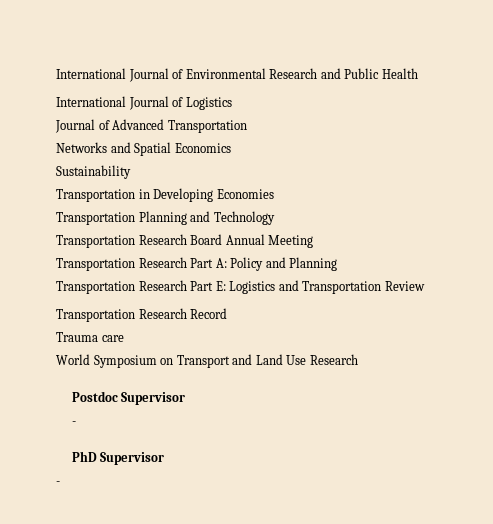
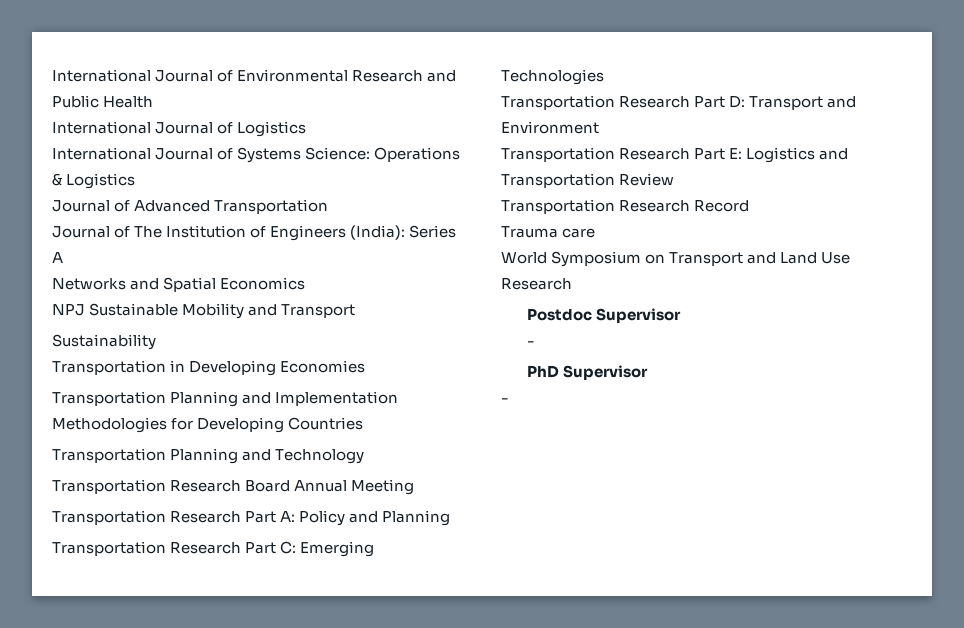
+ International Journal of Systems Science: Operations & Logistics
  Journal of Advanced Transportation
+ Journal of The Institution of Engineers (India): Series A
+ NPJ Sustainable Mobility and Transport
+ Transportation Planning and Implementation Methodologies for Developing Countries
+ Transportation Research Part C: Emerging Technologies
+ Transportation Research Part D: Transport and Environment

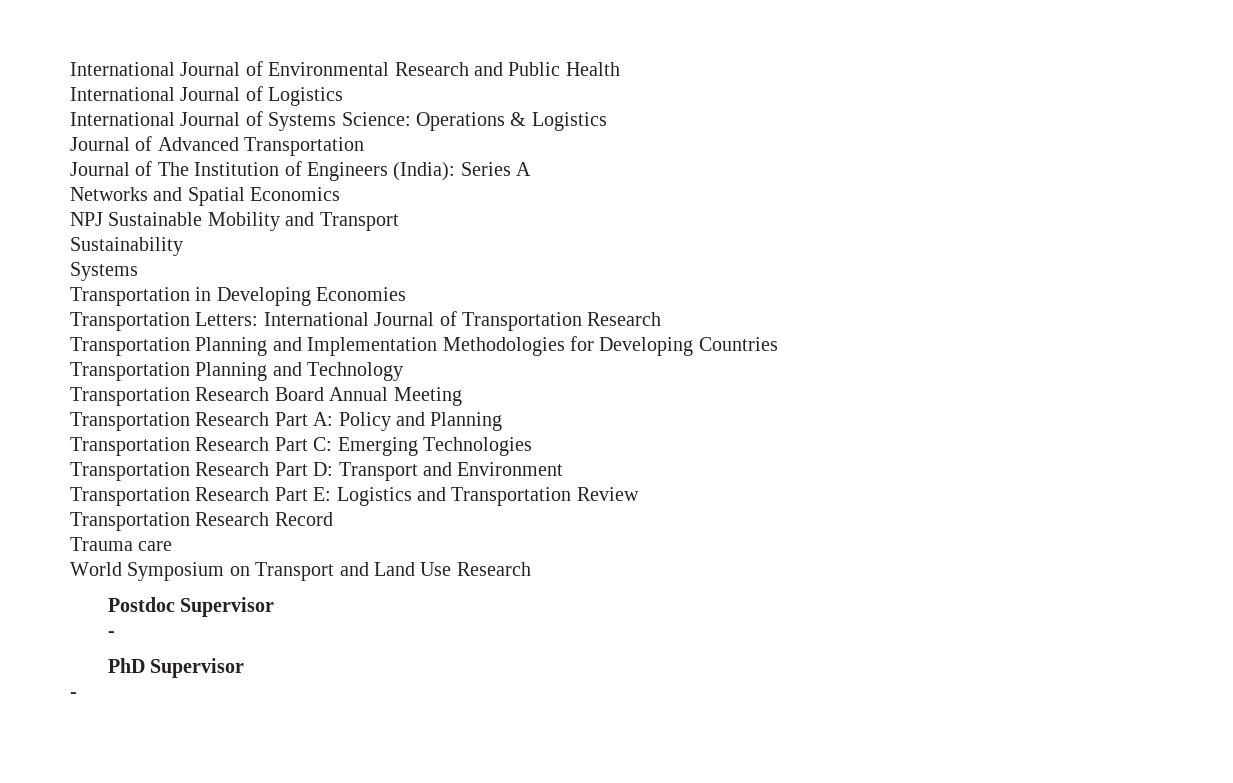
  Sustainability
+ Systems
+ Transportation Letters: International Journal of Transportation Research

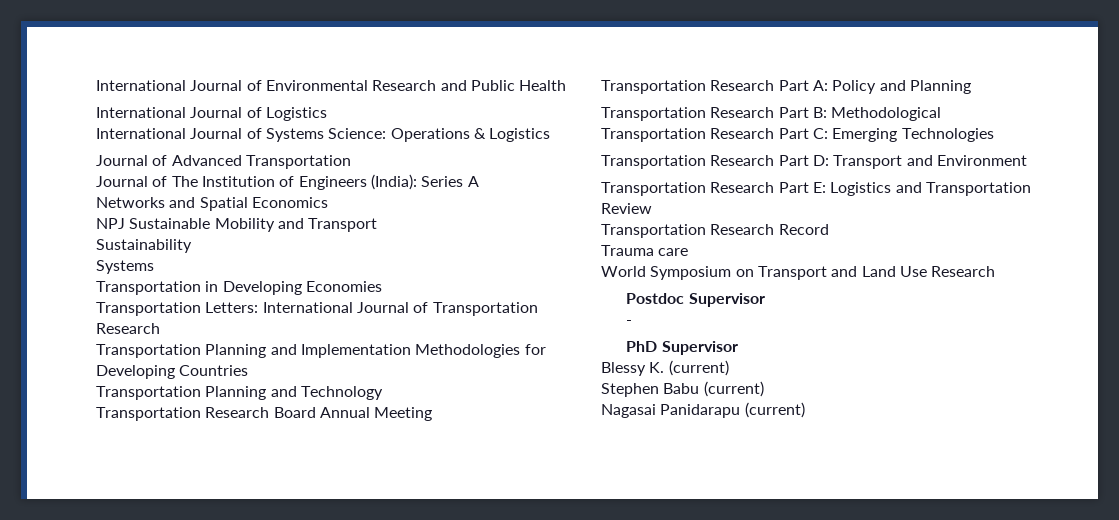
+ Transportation Research Part B: Methodological
  PhD Supervisor
- -
+ Blessy K. (current)
+ Stephen Babu (current)
+ Nagasai Panidarapu (current)

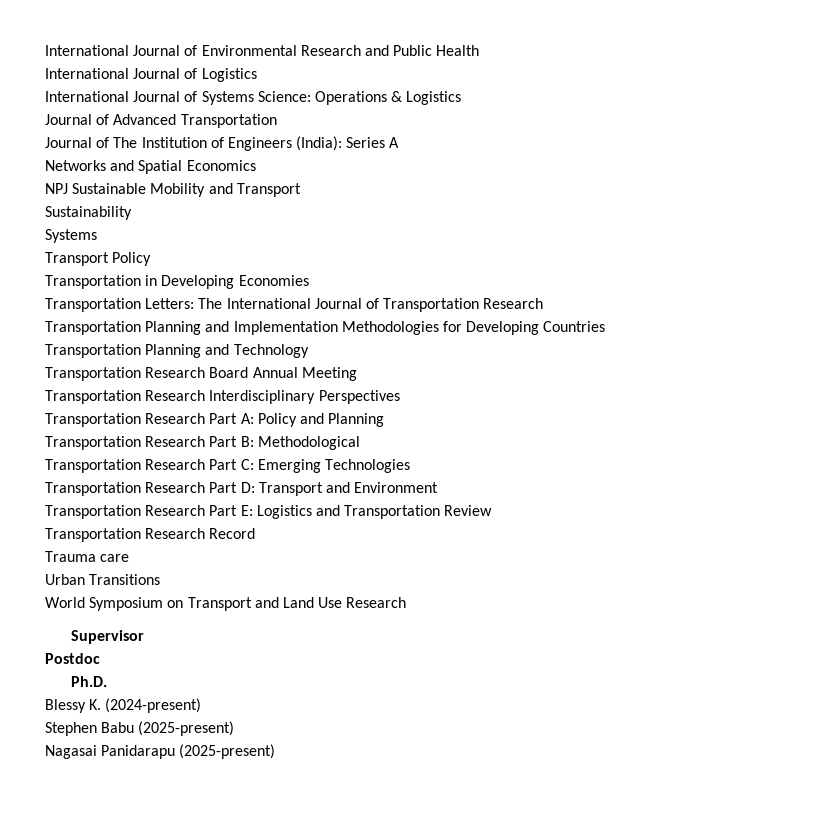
+ Transport Policy
- Transportation Letters: International Journal of Transportation Research
+ Transportation Letters: The International Journal of Transportation Research
+ Transportation Research Interdisciplinary Perspectives
+ Urban Transitions
- Postdoc Supervisor
- -
- PhD Supervisor
+ Supervisor
+ Postdoc
+ Ph.D.
- Blessy K. (current)
+ Blessy K. (2024-present)
- Stephen Babu (current)
+ Stephen Babu (2025-present)
- Nagasai Panidarapu (current)
+ Nagasai Panidarapu (2025-present)

